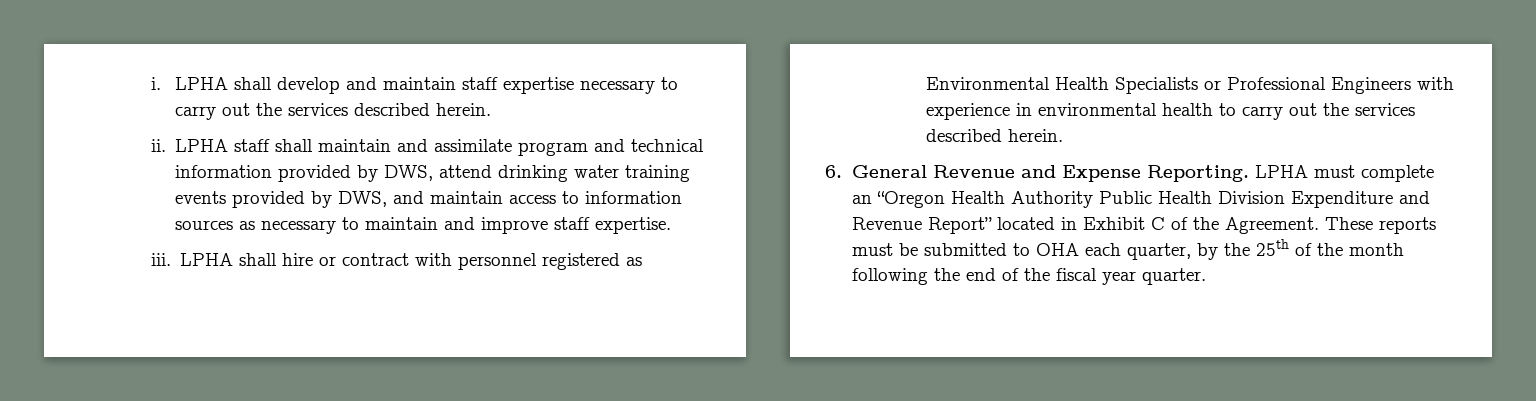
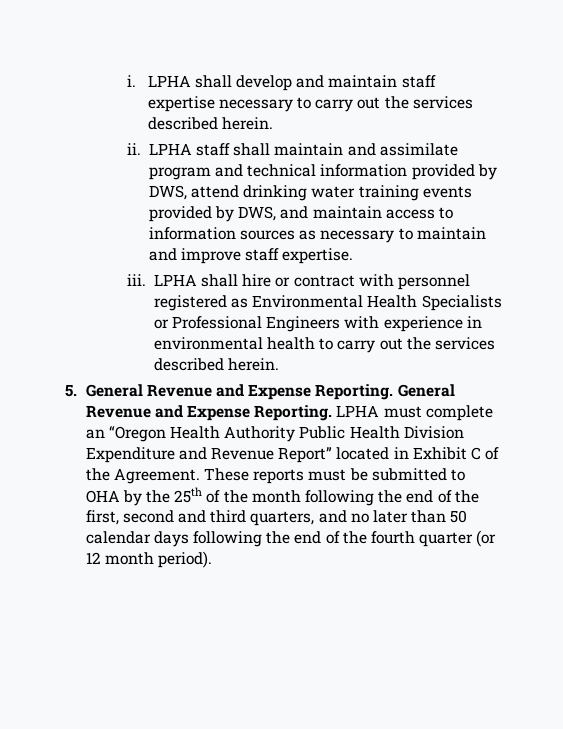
- 6. General Revenue and Expense Reporting.
+ 5. General Revenue and Expense Reporting. General Revenue and Expense Reporting.
- These reports must be submitted to OHA each quarter, by the 25th of the month following the end of the fiscal year quarter.
+ These reports must be submitted to OHA by the 25th of the month following the end of the first, second and third quarters, and no later than 50 calendar days following the end of the fourth quarter (or 12 month period).

